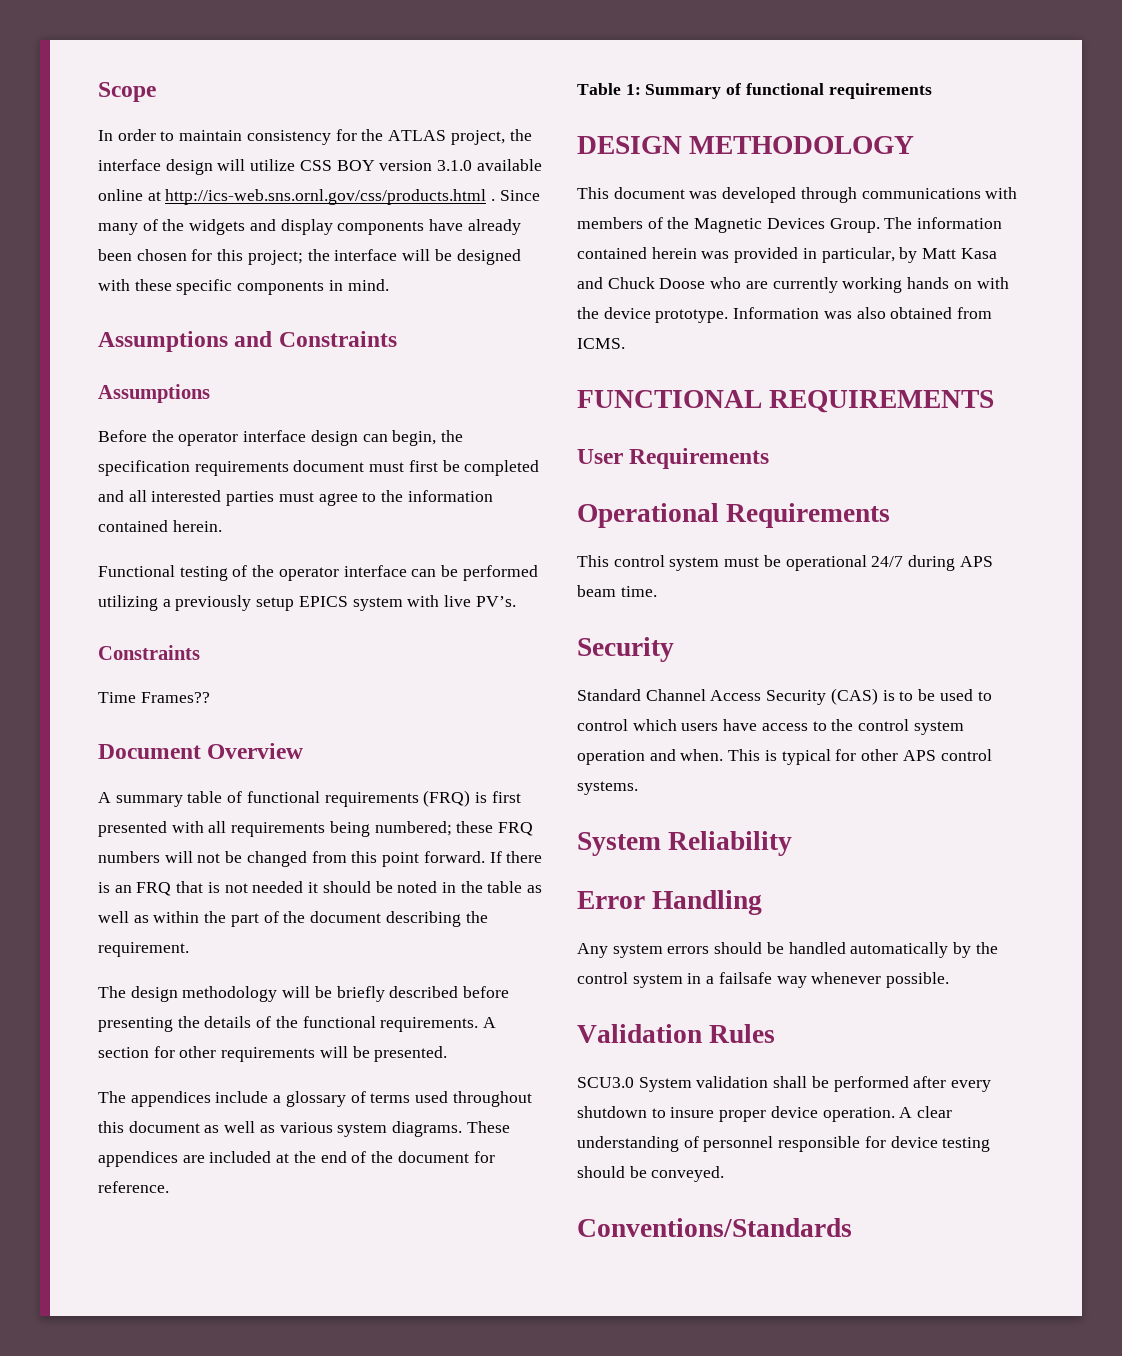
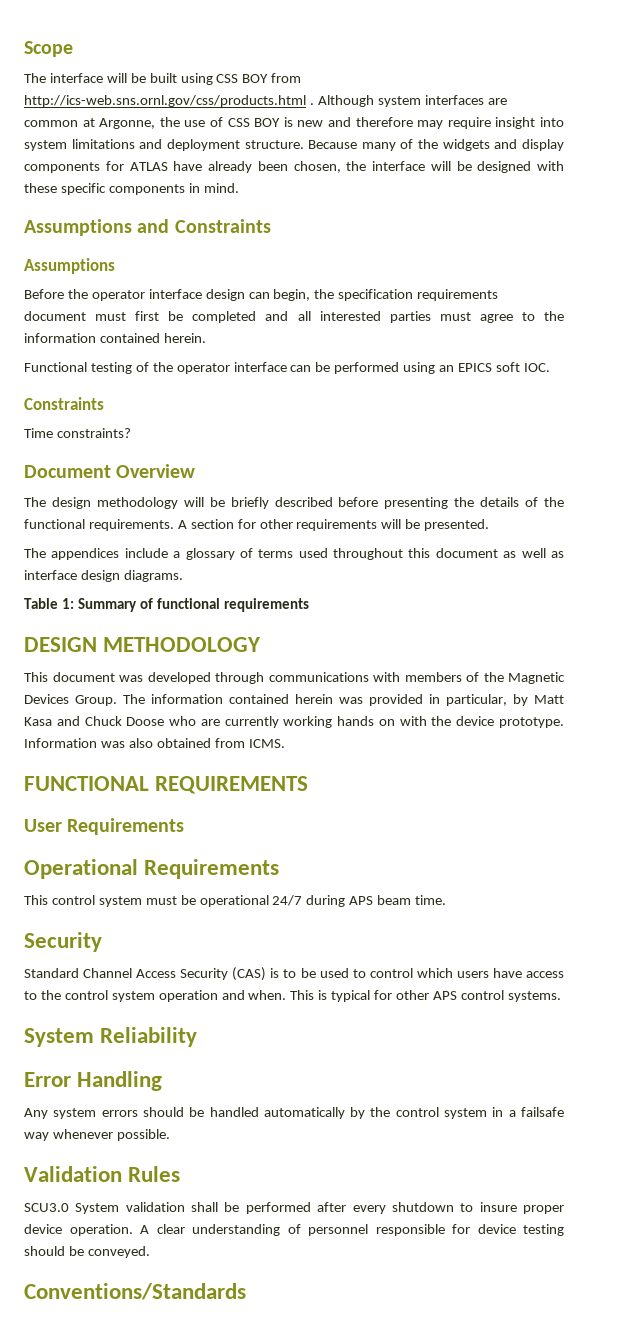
- In order to maintain consistency for the ATLAS project, the interface design will utilize CSS BOY version 3.1.0 available online at http://ics-web.sns.ornl.gov/css/products.html . Since many of the widgets and display components have already been chosen for this project; the interface will be designed with these specific components in mind.
+ The interface will be built using CSS BOY from http://ics-web.sns.ornl.gov/css/products.html . Although system interfaces are common at Argonne, the use of CSS BOY is new and therefore may require insight into system limitations and deployment structure. Because many of the widgets and display components for ATLAS have already been chosen, the interface will be designed with these specific components in mind.
- Functional testing of the operator interface can be performed utilizing a previously setup EPICS system with live PV’s.
+ Functional testing of the operator interface can be performed using an EPICS soft IOC.
- Time Frames??
+ Time constraints?
- A summary table of functional requirements (FRQ) is first presented with all requirements being numbered; these FRQ numbers will not be changed from this point forward. If there is an FRQ that is not needed it should be noted in the table as well as within the part of the document describing the requirement.
- The appendices include a glossary of terms used throughout this document as well as various system diagrams. These appendices are included at the end of the document for reference.
+ The appendices include a glossary of terms used throughout this document as well as interface design diagrams.

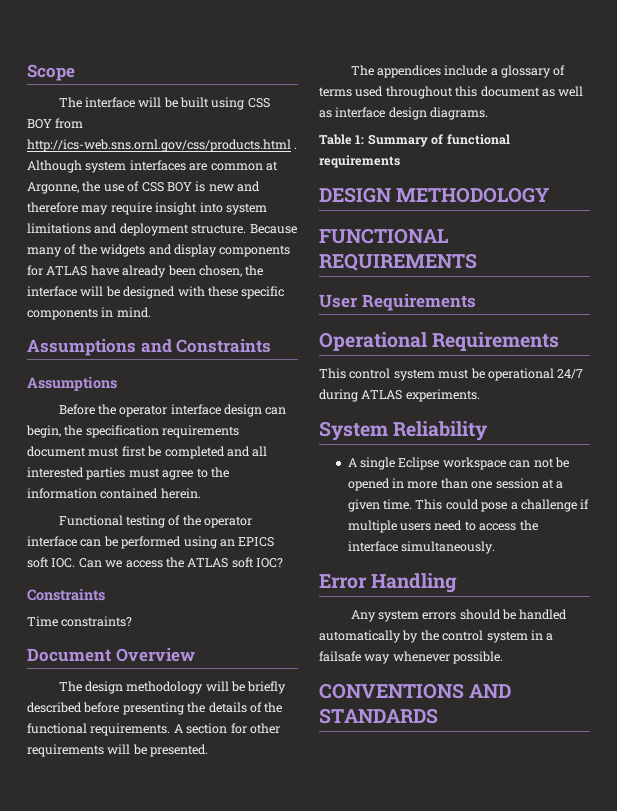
- Functional testing of the operator interface can be performed using an EPICS soft IOC.
+ Functional testing of the operator interface can be performed using an EPICS soft IOC. Can we access the ATLAS soft IOC?
- This document was developed through communications with members of the Magnetic Devices Group. The information contained herein was provided in particular, by Matt Kasa and Chuck Doose who are currently working hands on with the device prototype. Information was also obtained from ICMS.
- This control system must be operational 24/7 during APS beam time.
- Security
- Standard Channel Access Security (CAS) is to be used to control which users have access to the control system operation and when. This is typical for other APS control systems.
+ This control system must be operational 24/7 during ATLAS experiments.
  System Reliability
+ A single Eclipse workspace can not be opened in more than one session at a given time. This could pose a challenge if multiple users need to access the interface simultaneously.
- Validation Rules
- SCU3.0 System validation shall be performed after every shutdown to insure proper device operation. A clear understanding of personnel responsible for device testing should be conveyed.
- Conventions/Standards
+ CONVENTIONS AND STANDARDS

